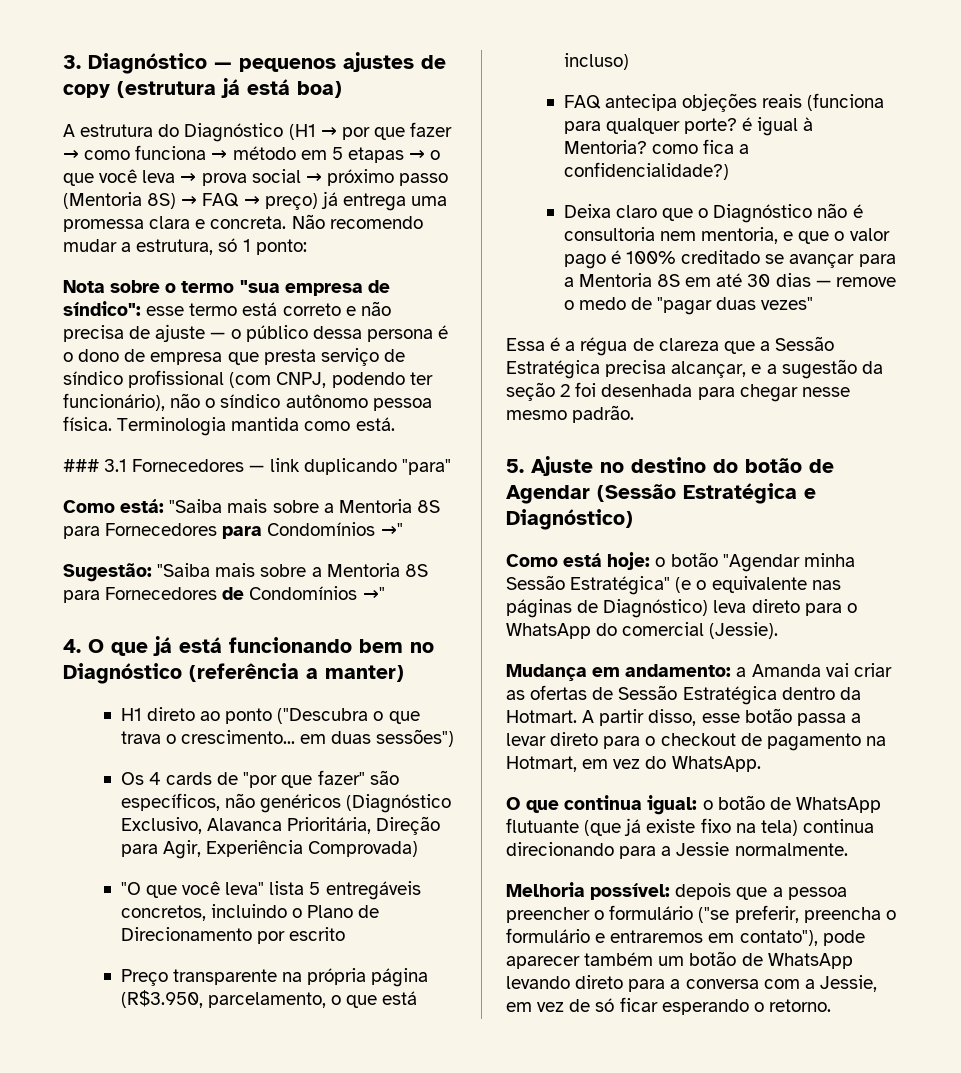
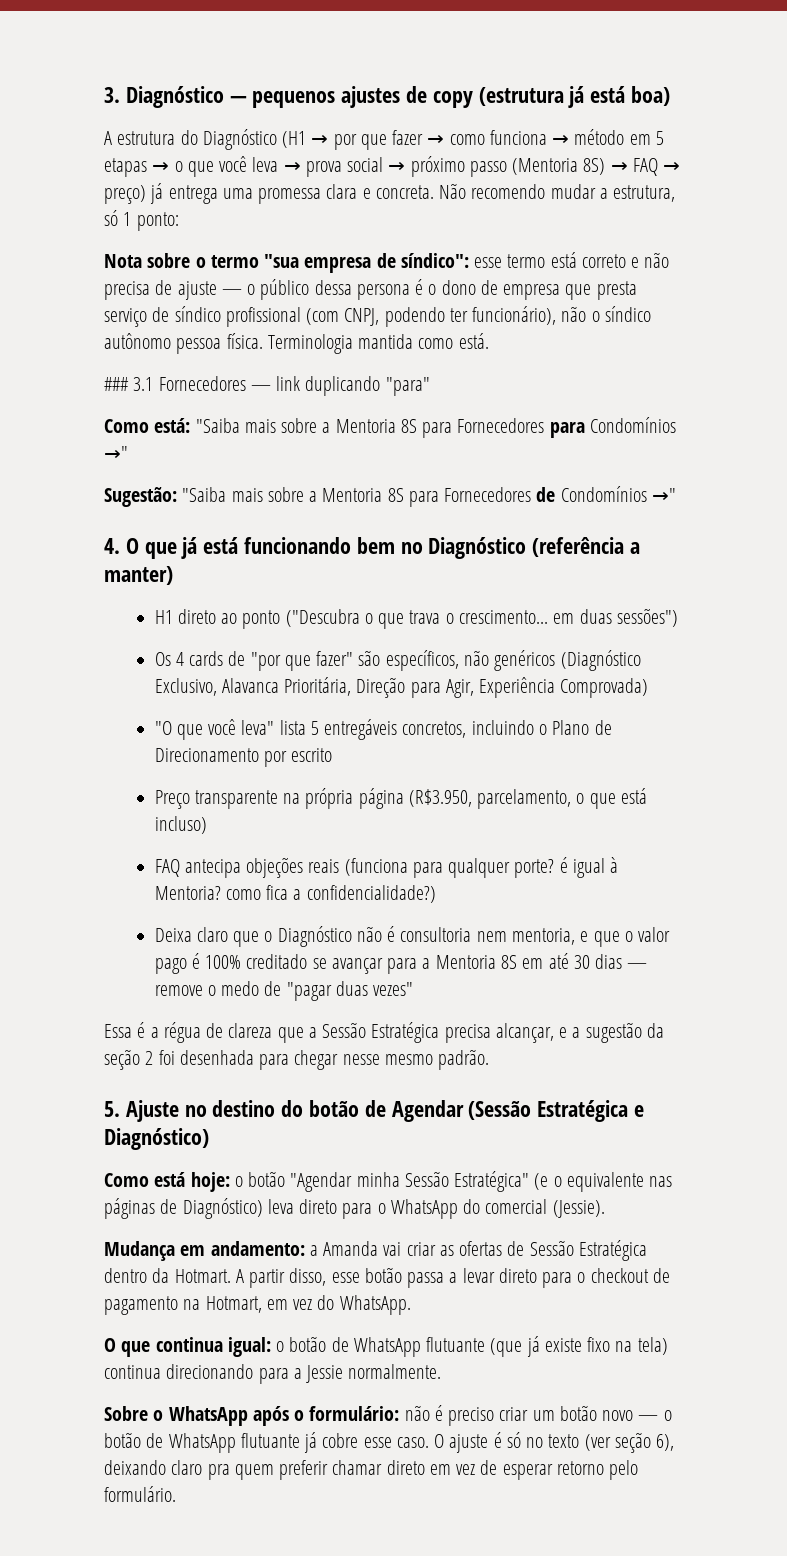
- Melhoria possível: depois que a pessoa preencher o formulário ("se preferir, preencha o formulário e entraremos em contato"), pode aparecer também um botão de WhatsApp levando direto para a conversa com a Jessie, em vez de só ficar esperando o retorno.
+ Sobre o WhatsApp após o formulário: não é preciso criar um botão novo — o botão de WhatsApp flutuante já cobre esse caso. O ajuste é só no texto (ver seção 6), deixando claro pra quem preferir chamar direto em vez de esperar retorno pelo formulário.

